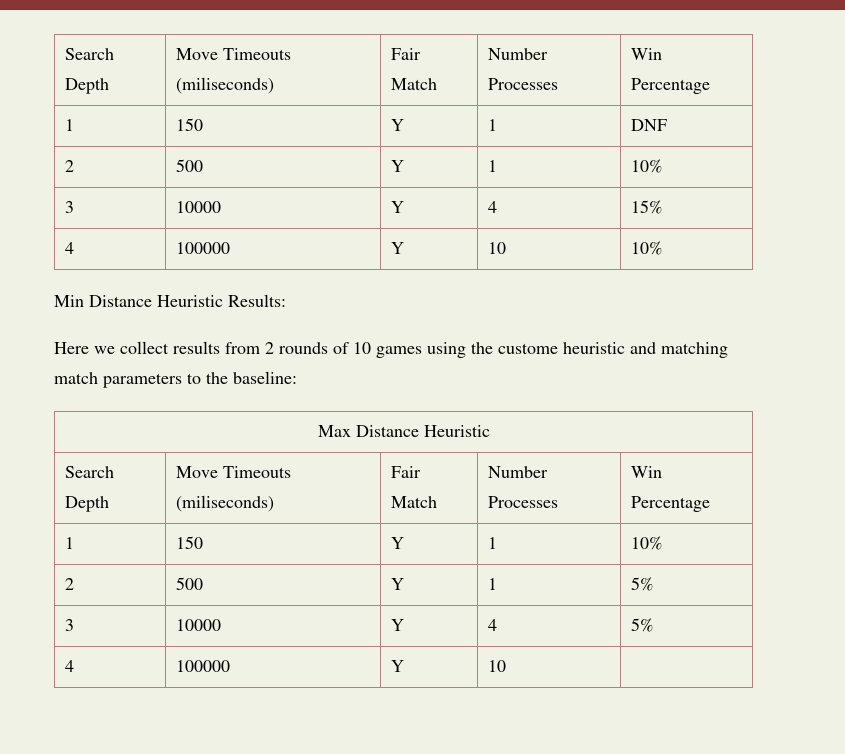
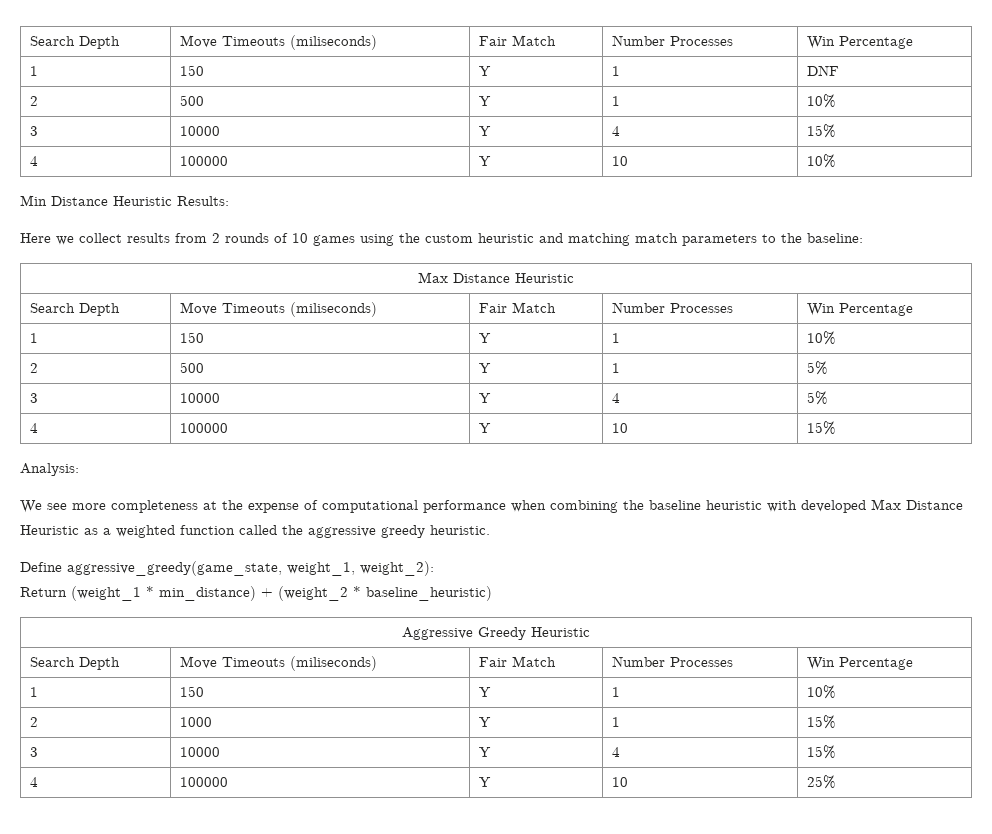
- Here we collect results from 2 rounds of 10 games using the custome heuristic and matching match parameters to the baseline:
+ Here we collect results from 2 rounds of 10 games using the custom heuristic and matching match parameters to the baseline:
  3 | 10000 | Y | 4 | 5%
- 4 | 100000 | Y | 10 |
+ 4 | 100000 | Y | 10 | 15%
+ Analysis:
+ We see more completeness at the expense of computational performance when combining the baseline heuristic with developed Max Distance Heuristic as a weighted function called the aggressive greedy heuristic.
+ Define aggressive_greedy(game_state, weight_1, weight_2):
+ Return (weight_1 * min_distance) + (weight_2 * baseline_heuristic)
+ Aggressive Greedy Heuristic
+ Search Depth | Move Timeouts (miliseconds) | Fair Match | Number Processes | Win Percentage
+ 1 | 150 | Y | 1 | 10%
+ 2 | 1000 | Y | 1 | 15%
+ 3 | 10000 | Y | 4 | 15%
+ 4 | 100000 | Y | 10 | 25%

